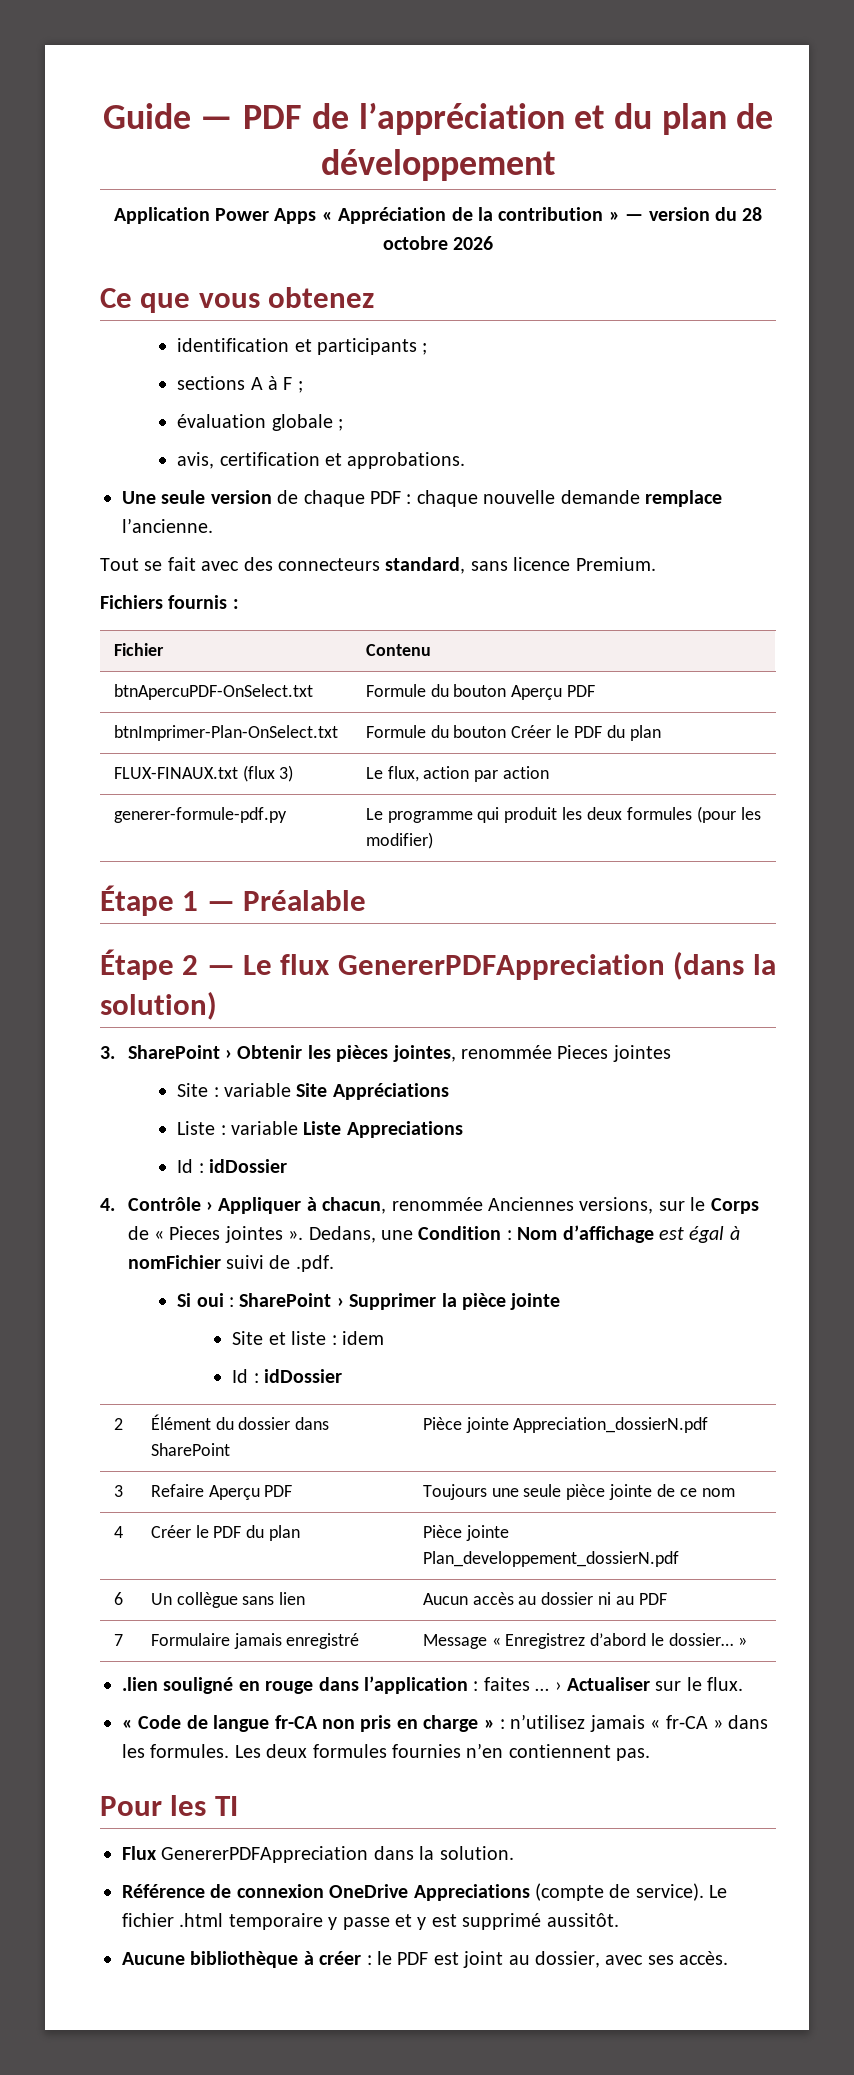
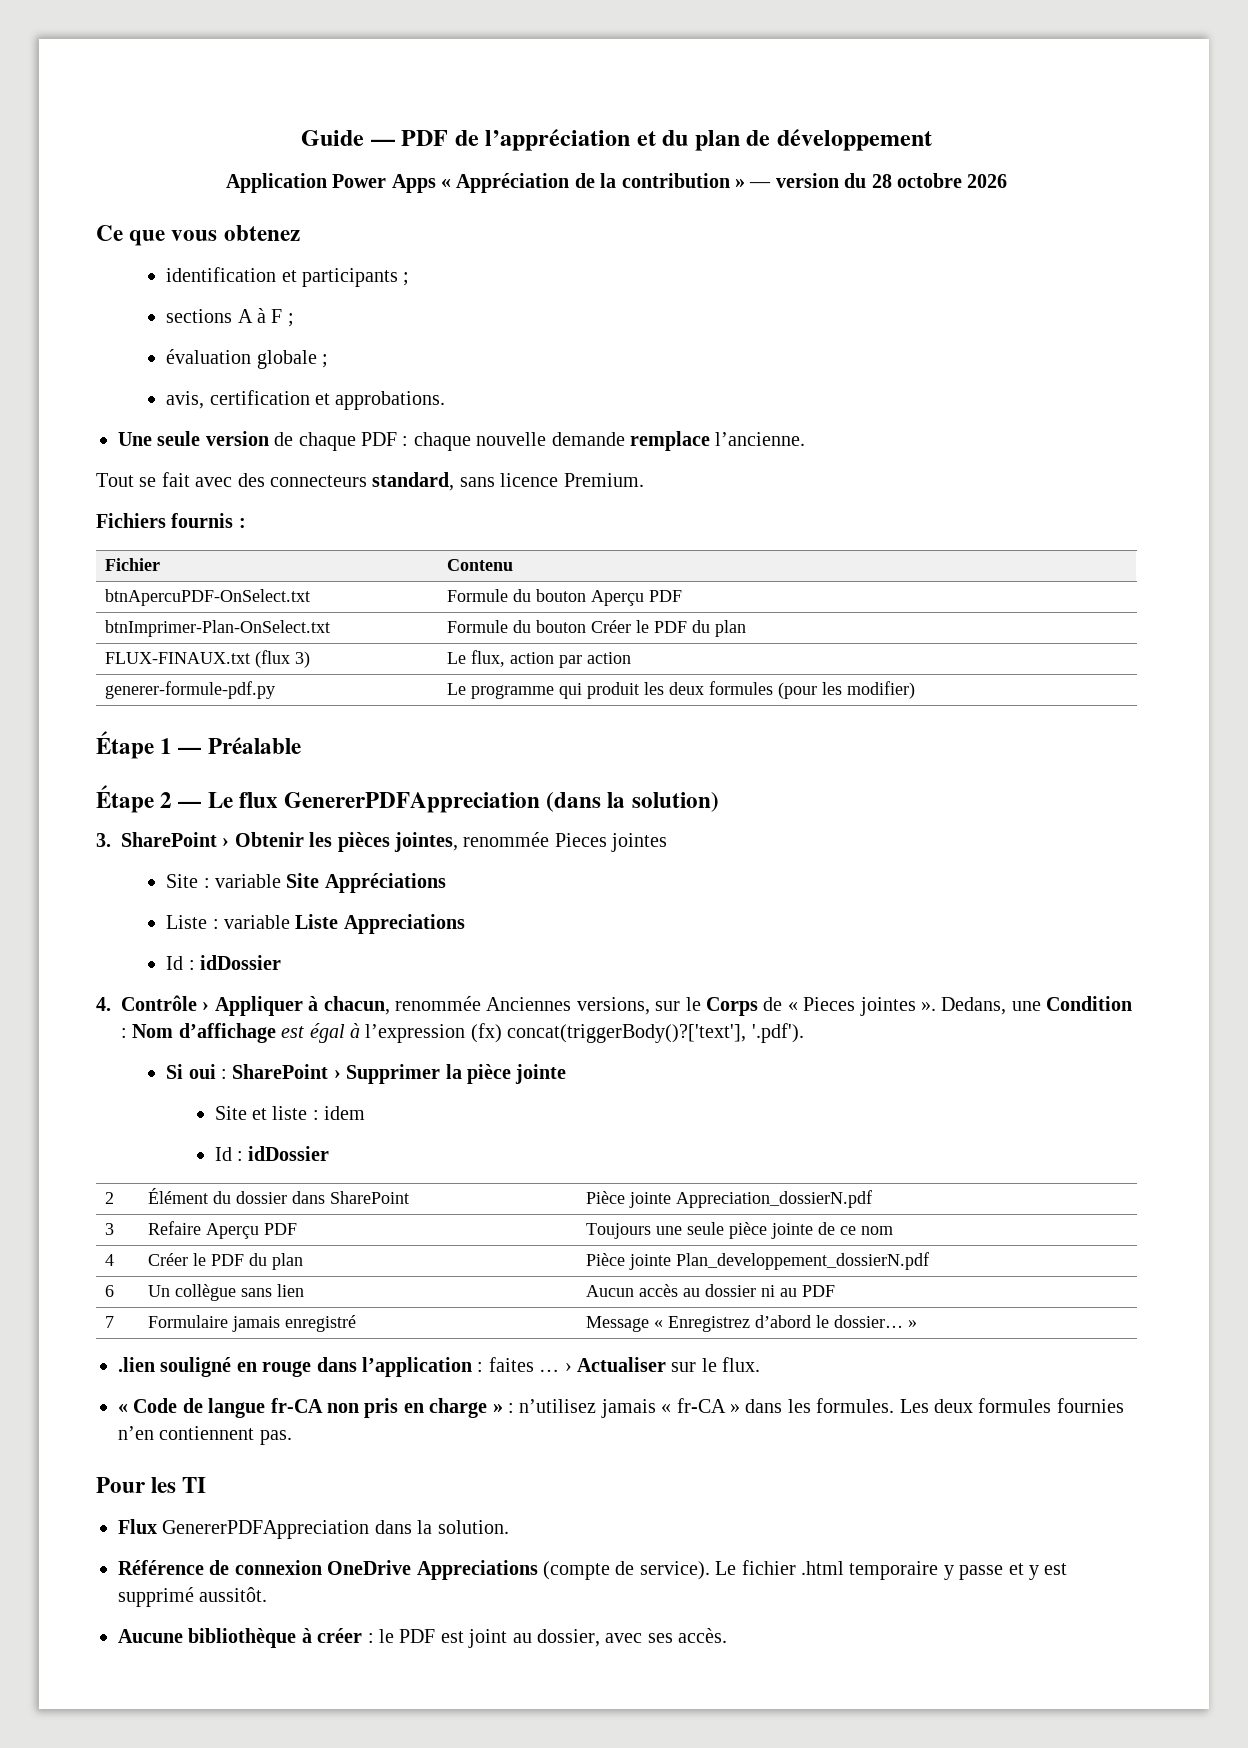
- Dedans, une Condition : Nom d’affichage est égal à nomFichier suivi de .pdf.
+ Dedans, une Condition : Nom d’affichage est égal à l’expression (fx) concat(triggerBody()?['text'], '.pdf').

